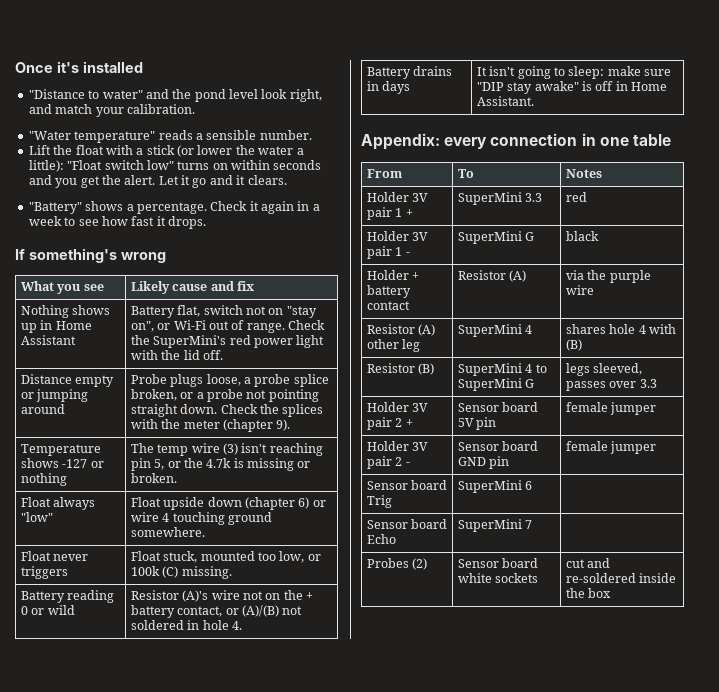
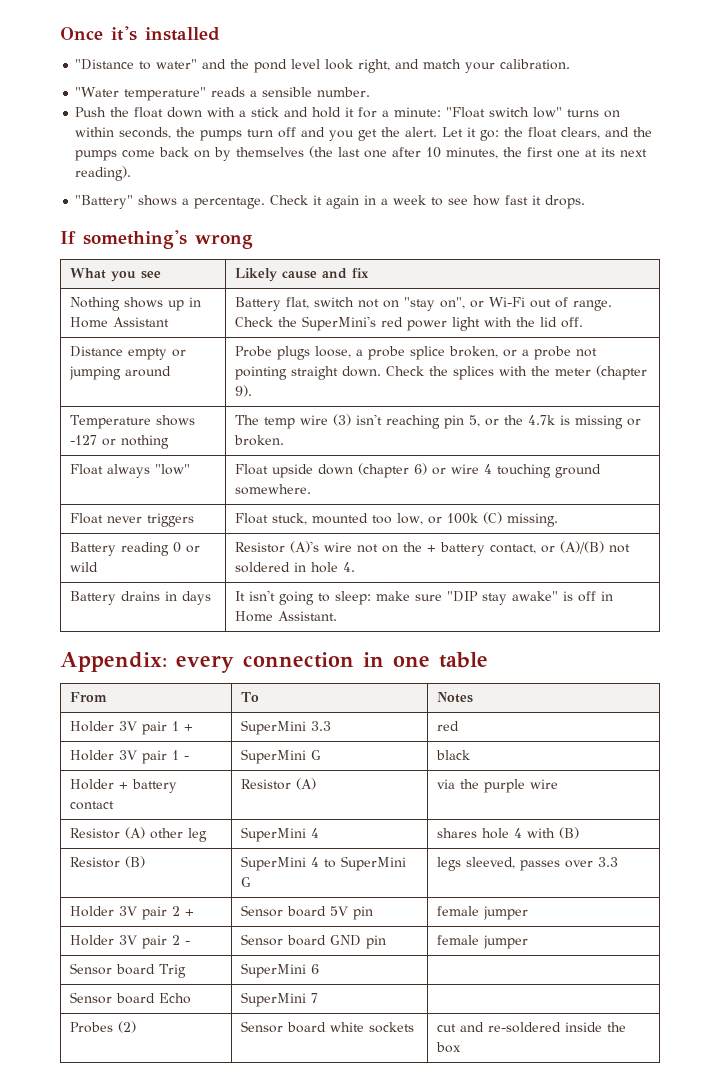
- Lift the float with a stick (or lower the water a little): "Float switch low" turns on within seconds and you get the alert.
+ Push the float down with a stick and hold it for a minute: "Float switch low" turns on within seconds, the pumps turn off and you get the alert.
- Let it go and it clears.
+ Let it go: the float clears, and the pumps come back on by themselves (the last one after 10 minutes, the first one at its next reading).

